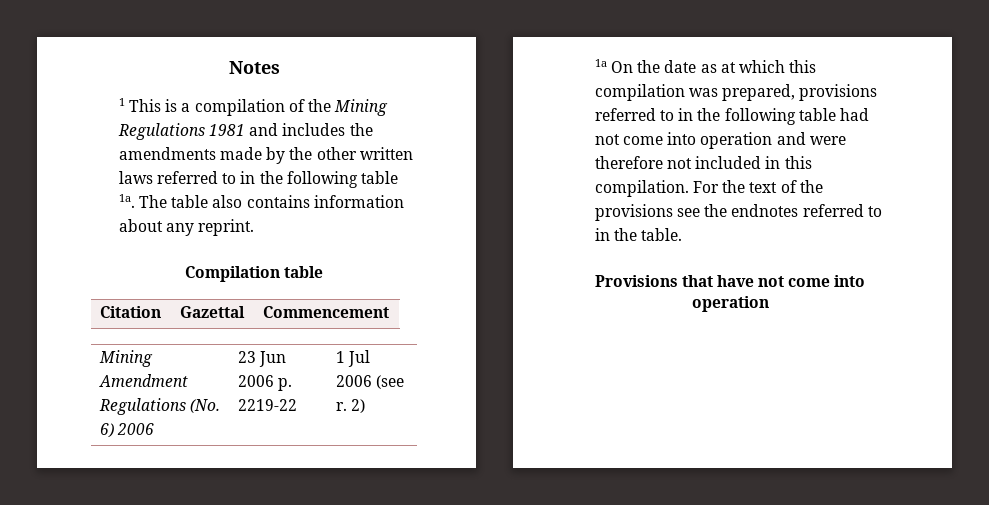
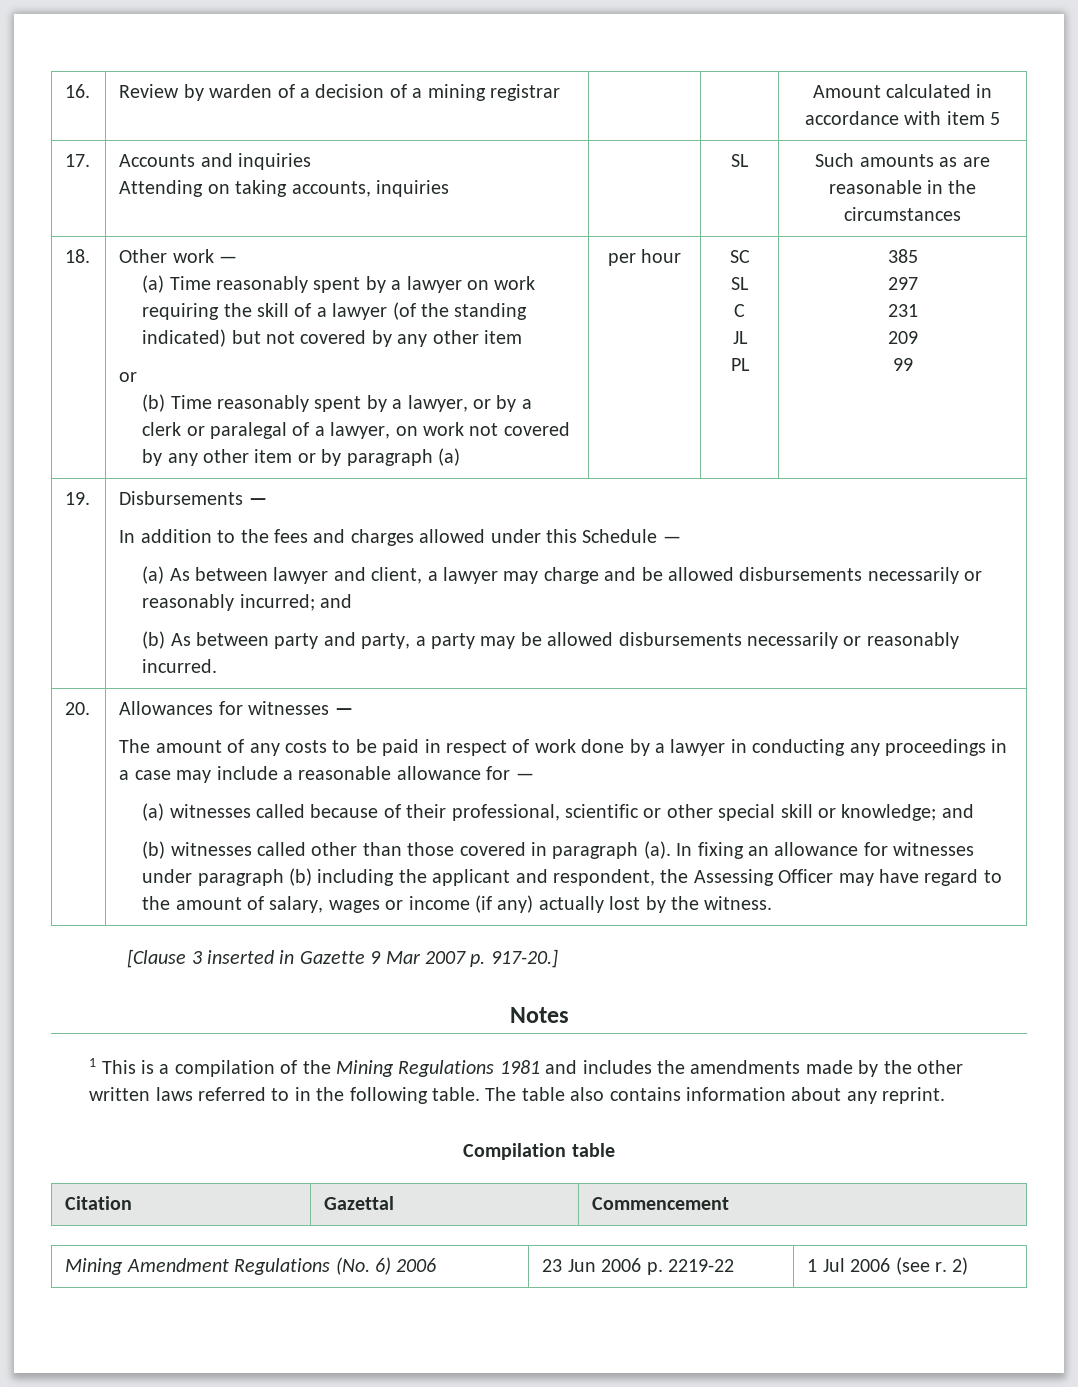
+ 16. | Review by warden of a decision of a mining registrar | | | Amount calculated in accordance with item 5
+ 17. | Accounts and inquiries
+ Attending on taking accounts, inquiries | | SL | Such amounts as are reasonable in the circumstances
+ 18. | Other work —
+ (a) Time reasonably spent by a lawyer on work requiring the skill of a lawyer (of the standing indicated) but not covered by any other item
+ or
+ (b) Time reasonably spent by a lawyer, or by a clerk or paralegal of a lawyer, on work not covered by any other item or by paragraph (a) | per hour | SC
+ SL
+ C
+ JL
+ PL | 385
+ 297
+ 231
+ 209
+ 99
+ 19. | Disbursements —
+ In addition to the fees and charges allowed under this Schedule —
+ (a) As between lawyer and client, a lawyer may charge and be allowed disbursements necessarily or reasonably incurred; and
+ (b) As between party and party, a party may be allowed disbursements necessarily or reasonably incurred.
+ 20. | Allowances for witnesses —
+ The amount of any costs to be paid in respect of work done by a lawyer in conducting any proceedings in a case may include a reasonable allowance for —
+ (a) witnesses called because of their professional, scientific or other special skill or knowledge; and
+ (b) witnesses called other than those covered in paragraph (a). In fixing an allowance for witnesses under paragraph (b) including the applicant and respondent, the Assessing Officer may have regard to the amount of salary, wages or income (if any) actually lost by the witness.
+ [Clause 3 inserted in Gazette 9 Mar 2007 p. 917-20.]
- 1 This is a compilation of the Mining Regulations 1981 and includes the amendments made by the other written laws referred to in the following table 1a.
+ 1 This is a compilation of the Mining Regulations 1981 and includes the amendments made by the other written laws referred to in the following table.
- 1a On the date as at which this compilation was prepared, provisions referred to in the following table had not come into operation and were therefore not included in this compilation. For the text of the provisions see the endnotes referred to in the table.
- Provisions that have not come into operation

